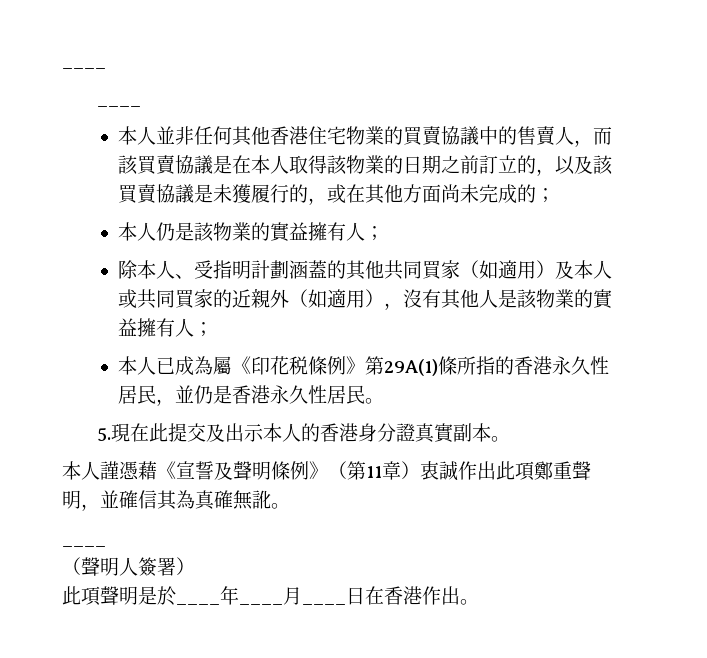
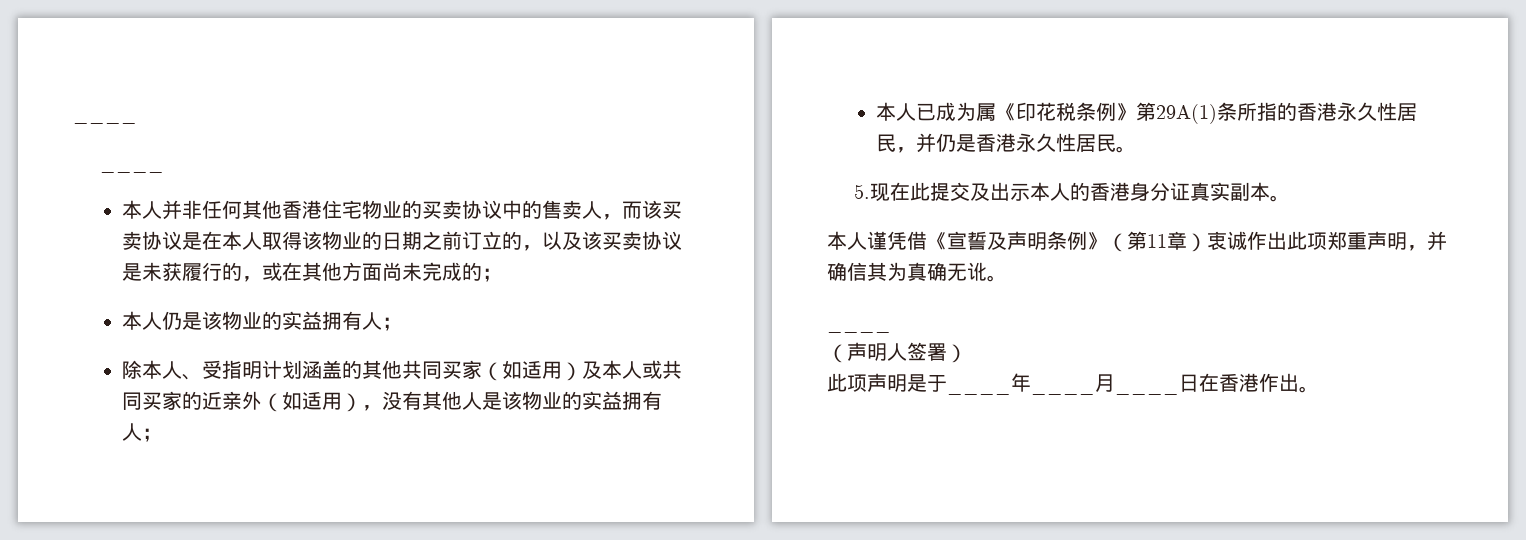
- 本人並非任何其他香港住宅物業的買賣協議中的售賣人，而該買賣協議是在本人取得該物業的日期之前訂立的，以及該買賣協議是未獲履行的，或在其他方面尚未完成的；
+ 本人并非任何其他香港住宅物业的买卖协议中的售卖人，而该买卖协议是在本人取得该物业的日期之前订立的，以及该买卖协议是未获履行的，或在其他方面尚未完成的；
- 本人仍是該物業的實益擁有人；
+ 本人仍是该物业的实益拥有人；
- 除本人、受指明計劃涵蓋的其他共同買家（如適用）及本人或共同買家的近親外（如適用），沒有其他人是該物業的實益擁有人；
+ 除本人、受指明计划涵盖的其他共同买家（如适用）及本人或共同买家的近亲外（如适用），没有其他人是该物业的实益拥有人；
- 本人已成為屬《印花税條例》第29A(1)條所指的香港永久性居民，並仍是香港永久性居民。
+ 本人已成为属《印花税条例》第29A(1)条所指的香港永久性居民，并仍是香港永久性居民。
- 5.現在此提交及出示本人的香港身分證真實副本。
+ 5.现在此提交及出示本人的香港身分证真实副本。
- 本人謹憑藉《宣誓及聲明條例》（第11章）衷誠作出此項鄭重聲明，並確信其為真確無訛。
+ 本人谨凭借《宣誓及声明条例》（第11章）衷诚作出此项郑重声明，并确信其为真确无讹。
- （聲明人簽署）
+ （声明人签署）
- 此項聲明是於____年____月____日在香港作出。
+ 此项声明是于____年____月____日在香港作出。

